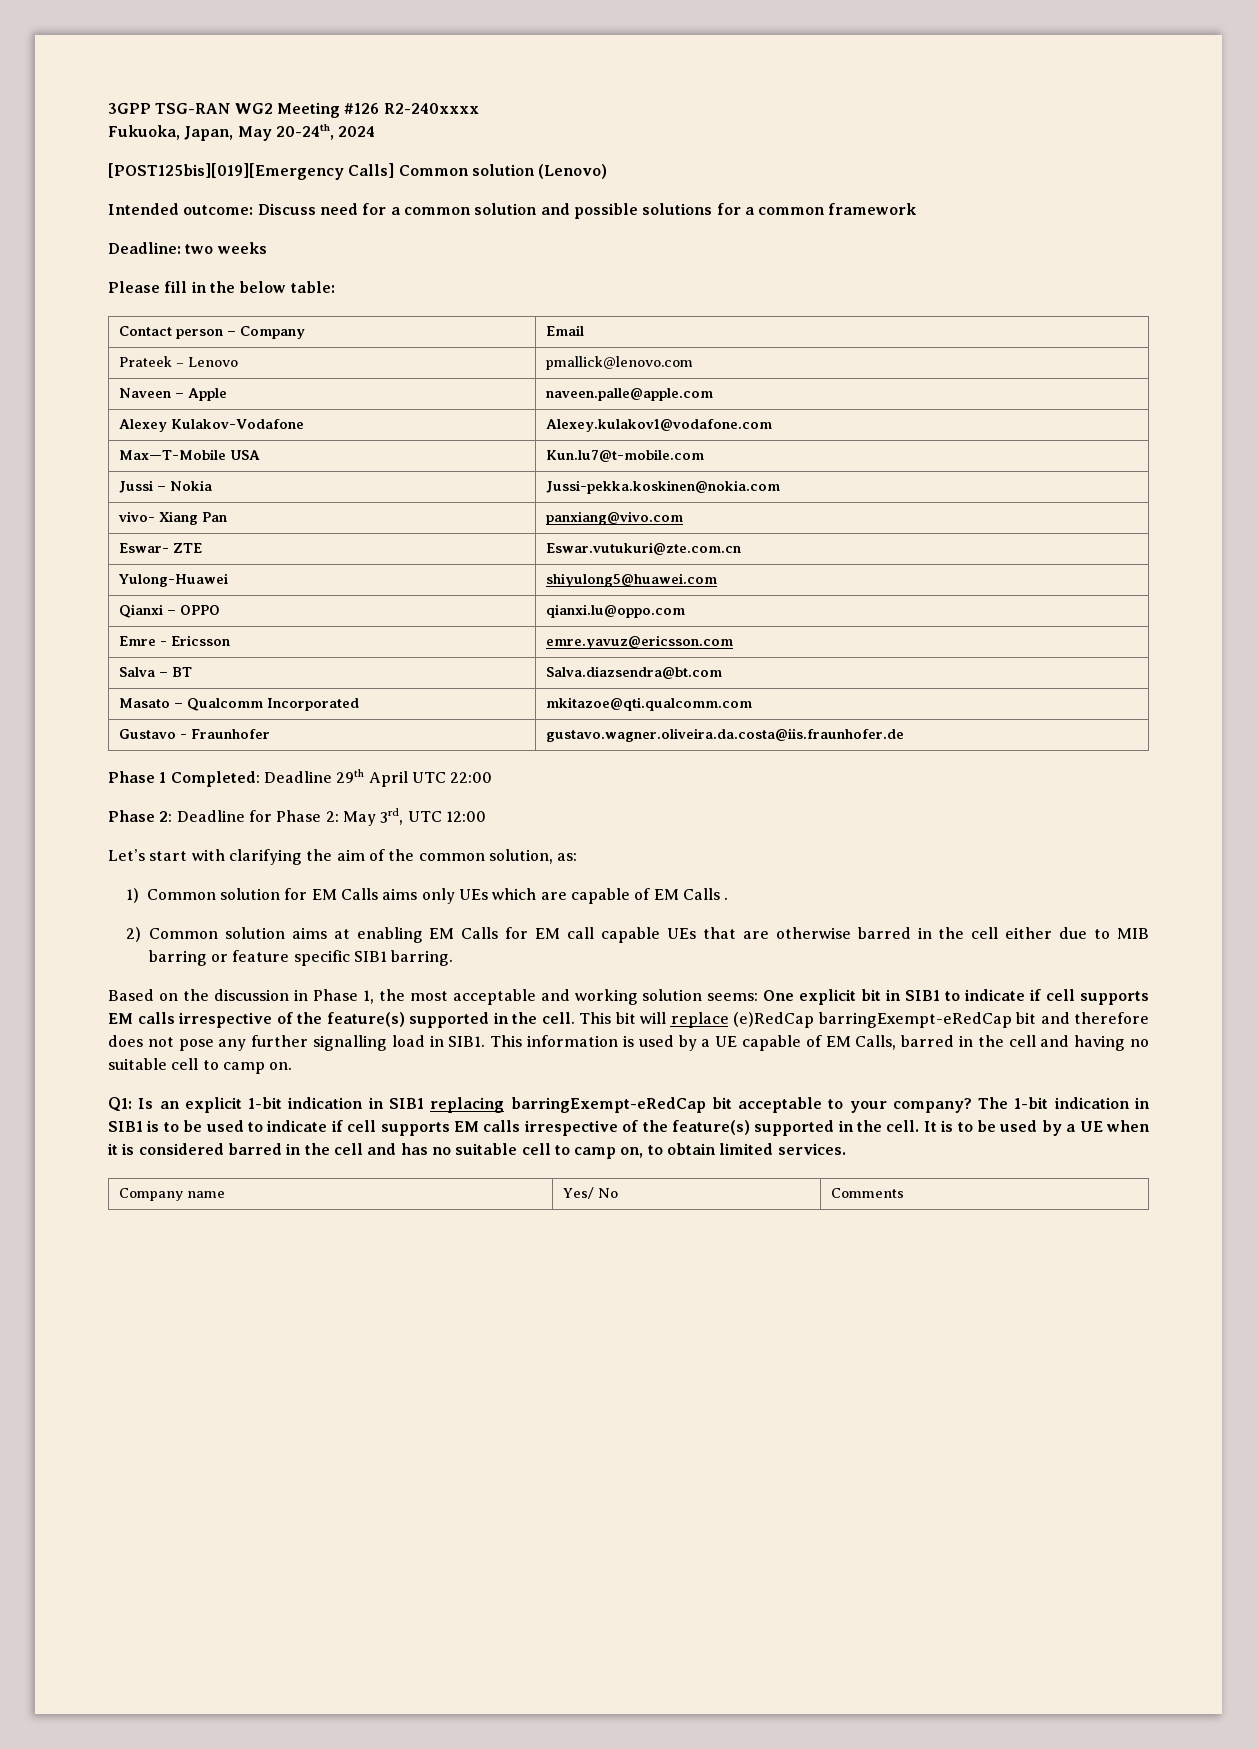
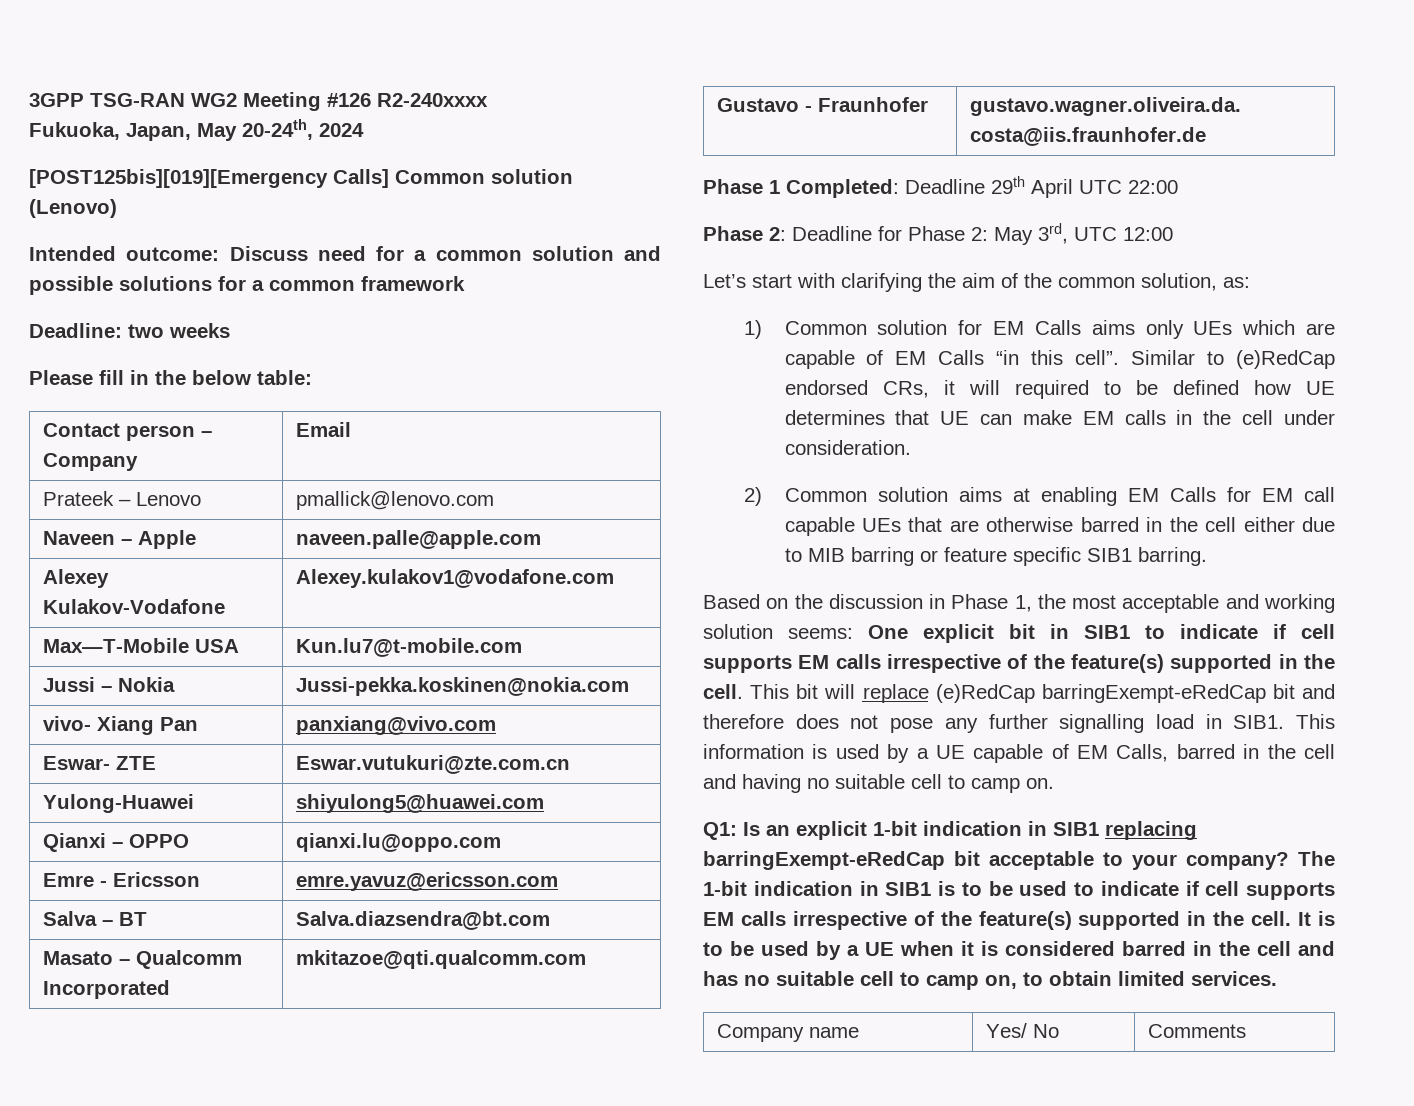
- 1) Common solution for EM Calls aims only UEs which are capable of EM Calls .
+ 1) Common solution for EM Calls aims only UEs which are capable of EM Calls “in this cell”. Similar to (e)RedCap endorsed CRs, it will required to be defined how UE determines that UE can make EM calls in the cell under consideration.

